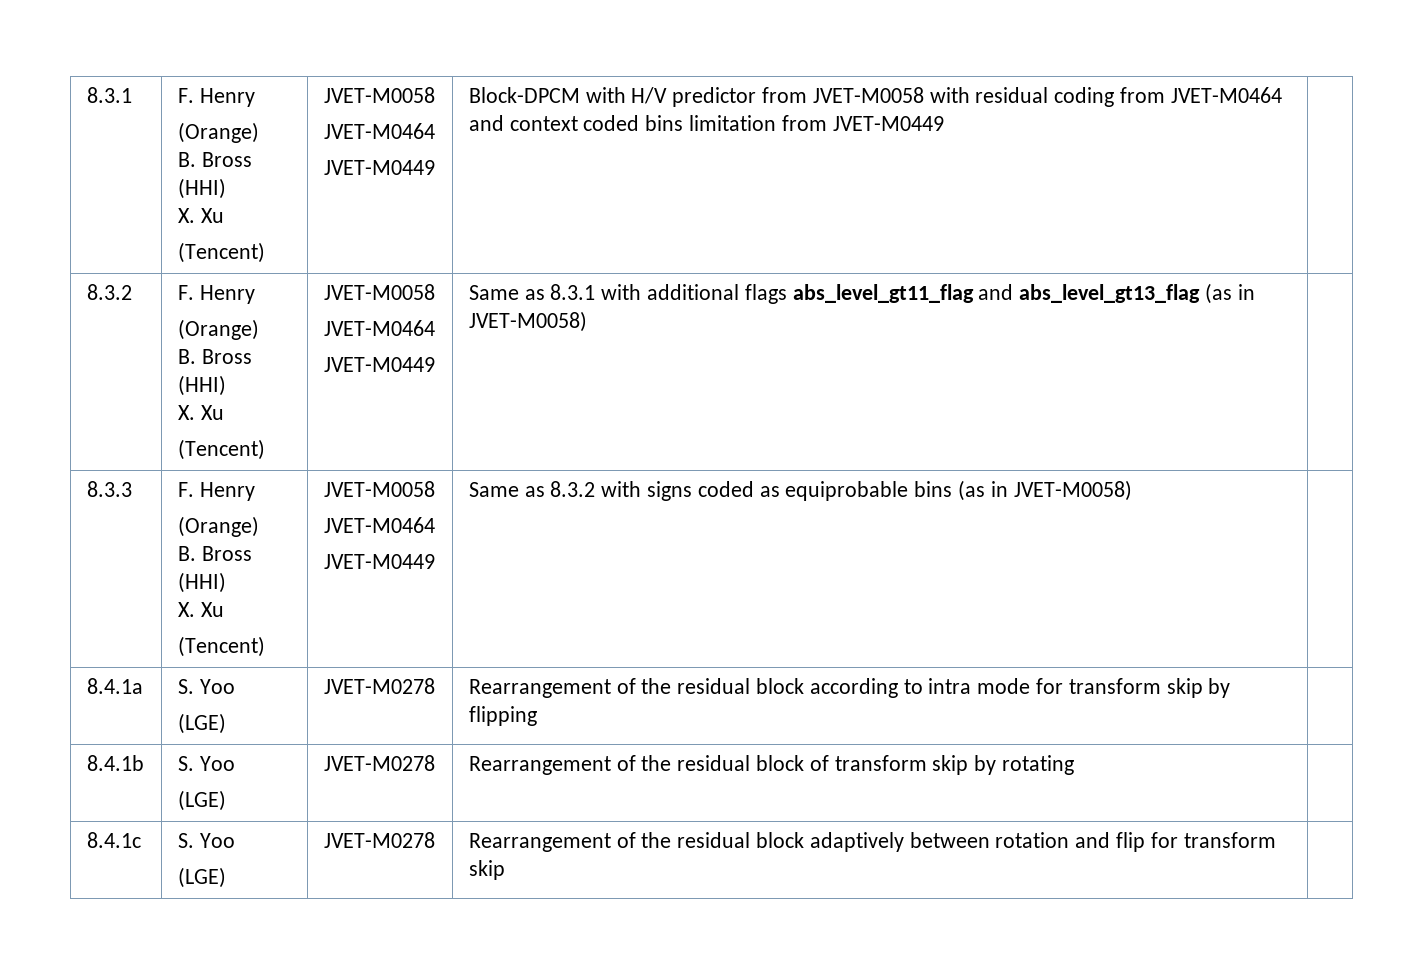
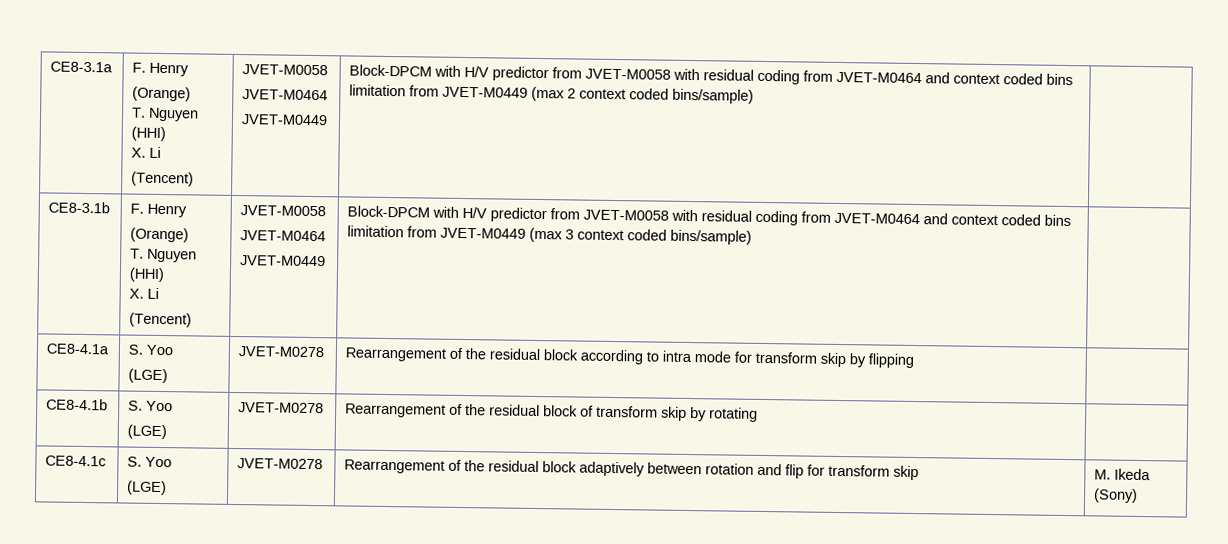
- 8.3.1 | F. Henry
+ CE8-3.1a | F. Henry
  (Orange)
- B. Bross (HHI)
- X. Xu
+ T. Nguyen (HHI)
+ X. Li
  (Tencent) | JVET-M0058
  JVET-M0464
- JVET-M0449 | Block-DPCM with H/V predictor from JVET-M0058 with residual coding from JVET-M0464 and context coded bins limitation from JVET-M0449 |
- 8.3.2 | F. Henry
+ JVET-M0449 | Block-DPCM with H/V predictor from JVET-M0058 with residual coding from JVET-M0464 and context coded bins limitation from JVET-M0449 (max 2 context coded bins/sample) |
+ CE8-3.1b | F. Henry
  (Orange)
- B. Bross (HHI)
- X. Xu
+ T. Nguyen (HHI)
+ X. Li
  (Tencent) | JVET-M0058
  JVET-M0464
- JVET-M0449 | Same as 8.3.1 with additional flags abs_level_gt11_flag and abs_level_gt13_flag (as in JVET-M0058) |
- 8.3.3 | F. Henry
- (Orange)
- B. Bross (HHI)
- X. Xu
- (Tencent) | JVET-M0058
- JVET-M0464
- JVET-M0449 | Same as 8.3.2 with signs coded as equiprobable bins (as in JVET-M0058) |
- 8.4.1a | S. Yoo
+ JVET-M0449 | Block-DPCM with H/V predictor from JVET-M0058 with residual coding from JVET-M0464 and context coded bins limitation from JVET-M0449 (max 3 context coded bins/sample) |
+ CE8-4.1a | S. Yoo
- 8.4.1b | S. Yoo
+ CE8-4.1b | S. Yoo
- 8.4.1c | S. Yoo
- (LGE) | JVET-M0278 | Rearrangement of the residual block adaptively between rotation and flip for transform skip |
+ CE8-4.1c | S. Yoo
+ (LGE) | JVET-M0278 | Rearrangement of the residual block adaptively between rotation and flip for transform skip | M. Ikeda (Sony)

